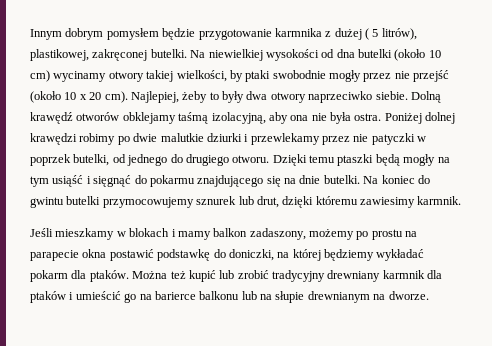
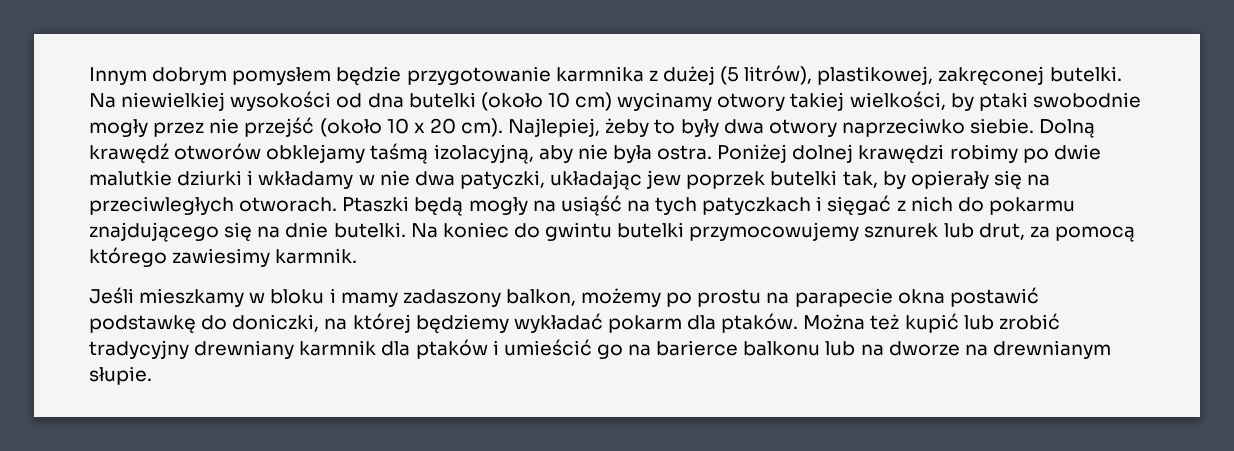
- Innym dobrym pomysłem będzie przygotowanie karmnika z dużej ( 5 litrów), plastikowej, zakręconej butelki.
+ Innym dobrym pomysłem będzie przygotowanie karmnika z dużej (5 litrów), plastikowej, zakręconej butelki.
- Dolną krawędź otworów obklejamy taśmą izolacyjną, aby ona nie była ostra.
+ Dolną krawędź otworów obklejamy taśmą izolacyjną, aby nie była ostra.
- Poniżej dolnej krawędzi robimy po dwie malutkie dziurki i przewlekamy przez nie patyczki w poprzek butelki, od jednego do drugiego otworu. Dzięki temu ptaszki będą mogły na tym usiąść i sięgnąć do pokarmu znajdującego się na dnie butelki.
+ Poniżej dolnej krawędzi robimy po dwie malutkie dziurki i wkładamy w nie dwa patyczki, układając jew poprzek butelki tak, by opierały się na przeciwległych otworach. Ptaszki będą mogły na usiąść na tych patyczkach i sięgać z nich do pokarmu znajdującego się na dnie butelki.
- Na koniec do gwintu butelki przymocowujemy sznurek lub drut, dzięki któremu zawiesimy karmnik.
+ Na koniec do gwintu butelki przymocowujemy sznurek lub drut, za pomocą którego zawiesimy karmnik.
- Jeśli mieszkamy w blokach i mamy balkon zadaszony, możemy po prostu na parapecie okna postawić podstawkę do doniczki, na której będziemy wykładać pokarm dla ptaków.
+ Jeśli mieszkamy w bloku i mamy zadaszony balkon, możemy po prostu na parapecie okna postawić podstawkę do doniczki, na której będziemy wykładać pokarm dla ptaków.
- Można też kupić lub zrobić tradycyjny drewniany karmnik dla ptaków i umieścić go na barierce balkonu lub na słupie drewnianym na dworze.
+ Można też kupić lub zrobić tradycyjny drewniany karmnik dla ptaków i umieścić go na barierce balkonu lub na dworze na drewnianym słupie.

